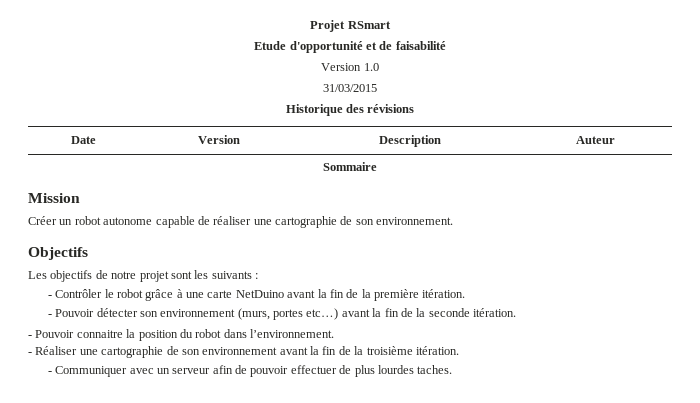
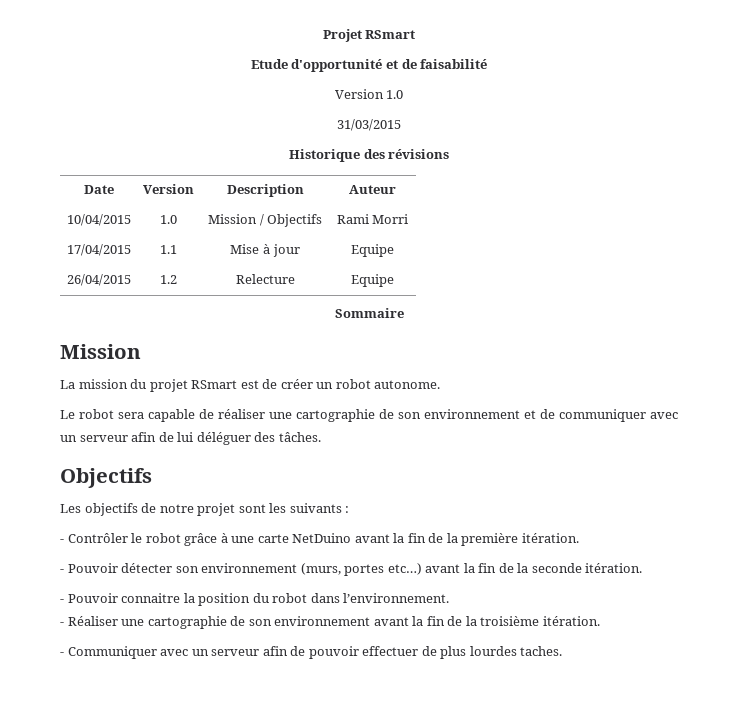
+ 10/04/2015 | 1.0 | Mission / Objectifs | Rami Morri
+ 17/04/2015 | 1.1 | Mise à jour | Equipe
+ 26/04/2015 | 1.2 | Relecture | Equipe
  Sommaire
  Mission
- Créer un robot autonome capable de réaliser une cartographie de son environnement.
+ La mission du projet RSmart est de créer un robot autonome.
+ Le robot sera capable de réaliser une cartographie de son environnement et de communiquer avec un serveur afin de lui déléguer des tâches.

